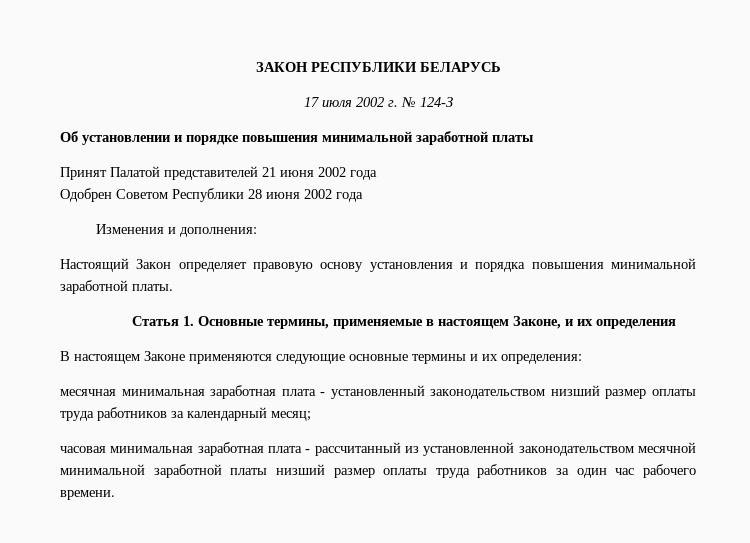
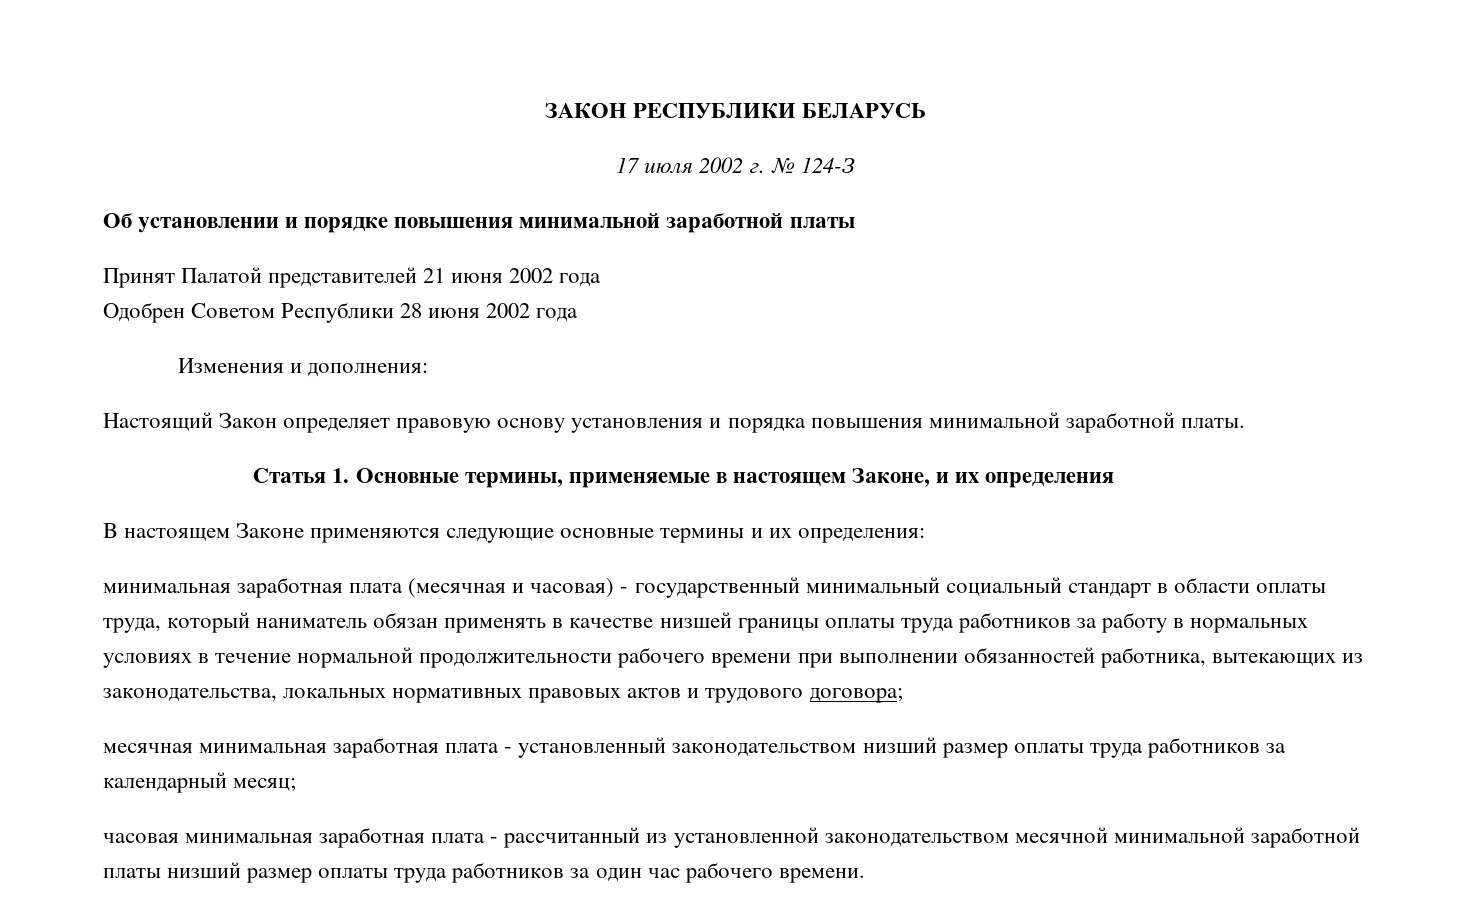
+ минимальная заработная плата (месячная и часовая) - государственный минимальный социальный стандарт в области оплаты труда, который наниматель обязан применять в качестве низшей границы оплаты труда работников за работу в нормальных условиях в течение нормальной продолжительности рабочего времени при выполнении обязанностей работника, вытекающих из законодательства, локальных нормативных правовых актов и трудового договора;

